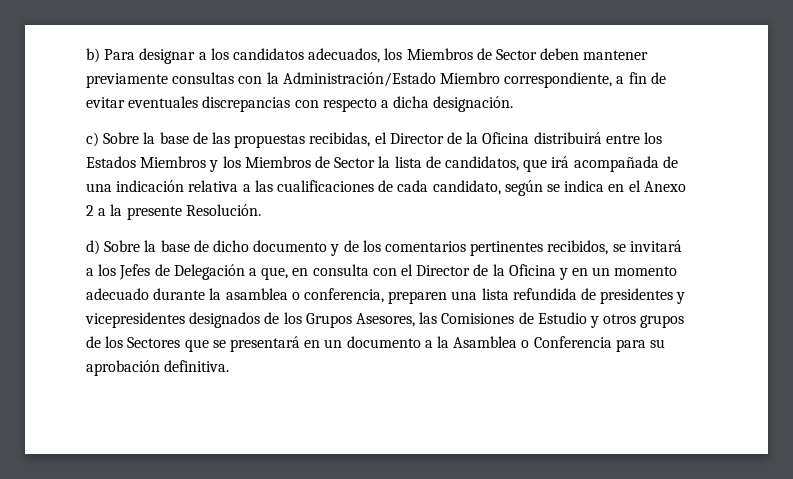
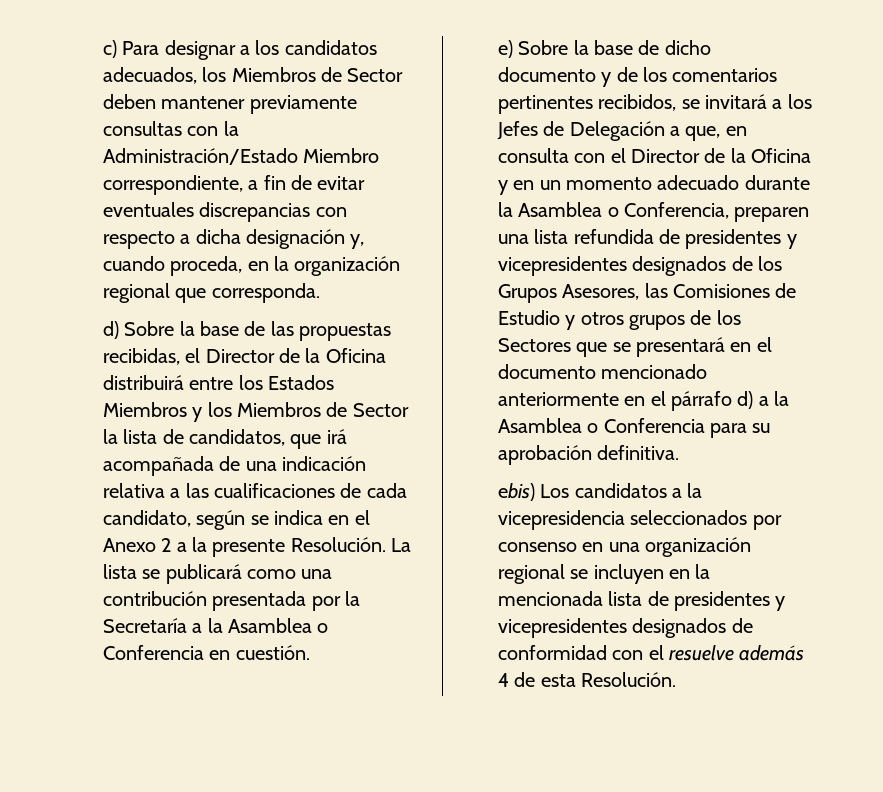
- b) Para designar a los candidatos adecuados, los Miembros de Sector deben mantener previamente consultas con la Administración/Estado Miembro correspondiente, a fin de evitar eventuales discrepancias con respecto a dicha designación.
- c) Sobre la base de las propuestas recibidas, el Director de la Oficina distribuirá entre los Estados Miembros y los Miembros de Sector la lista de candidatos, que irá acompañada de una indicación relativa a las cualificaciones de cada candidato, según se indica en el Anexo 2 a la presente Resolución.
- d) Sobre la base de dicho documento y de los comentarios pertinentes recibidos, se invitará a los Jefes de Delegación a que, en consulta con el Director de la Oficina y en un momento adecuado durante la asamblea o conferencia, preparen una lista refundida de presidentes y vicepresidentes designados de los Grupos Asesores, las Comisiones de Estudio y otros grupos de los Sectores que se presentará en un documento a la Asamblea o Conferencia para su aprobación definitiva.
+ c) Para designar a los candidatos adecuados, los Miembros de Sector deben mantener previamente consultas con la Administración/Estado Miembro correspondiente, a fin de evitar eventuales discrepancias con respecto a dicha designación y, cuando proceda, en la organización regional que corresponda.
+ d) Sobre la base de las propuestas recibidas, el Director de la Oficina distribuirá entre los Estados Miembros y los Miembros de Sector la lista de candidatos, que irá acompañada de una indicación relativa a las cualificaciones de cada candidato, según se indica en el Anexo 2 a la presente Resolución. La lista se publicará como una contribución presentada por la Secretaría a la Asamblea o Conferencia en cuestión.
+ e) Sobre la base de dicho documento y de los comentarios pertinentes recibidos, se invitará a los Jefes de Delegación a que, en consulta con el Director de la Oficina y en un momento adecuado durante la Asamblea o Conferencia, preparen una lista refundida de presidentes y vicepresidentes designados de los Grupos Asesores, las Comisiones de Estudio y otros grupos de los Sectores que se presentará en el documento mencionado anteriormente en el párrafo d) a la Asamblea o Conferencia para su aprobación definitiva.
+ ebis) Los candidatos a la vicepresidencia seleccionados por consenso en una organización regional se incluyen en la mencionada lista de presidentes y vicepresidentes designados de conformidad con el resuelve además 4 de esta Resolución.

